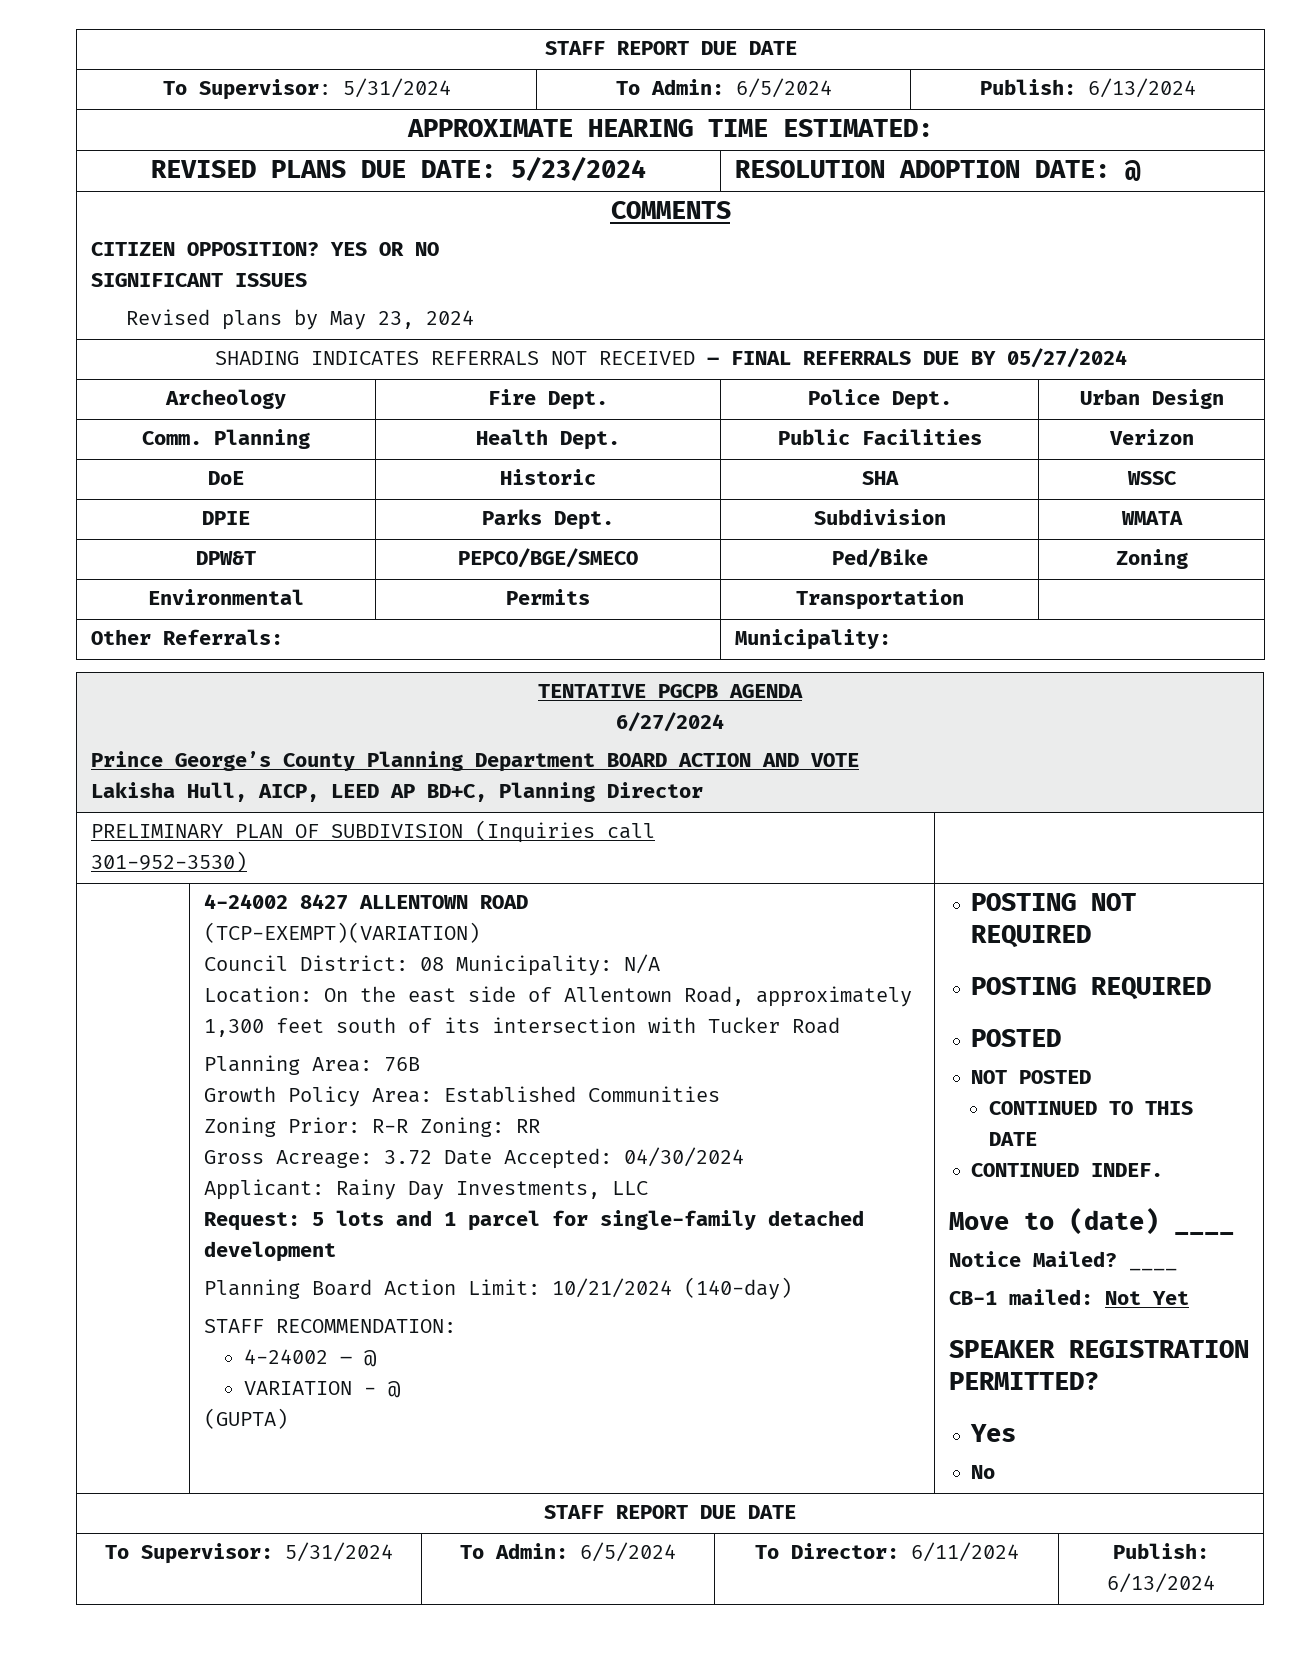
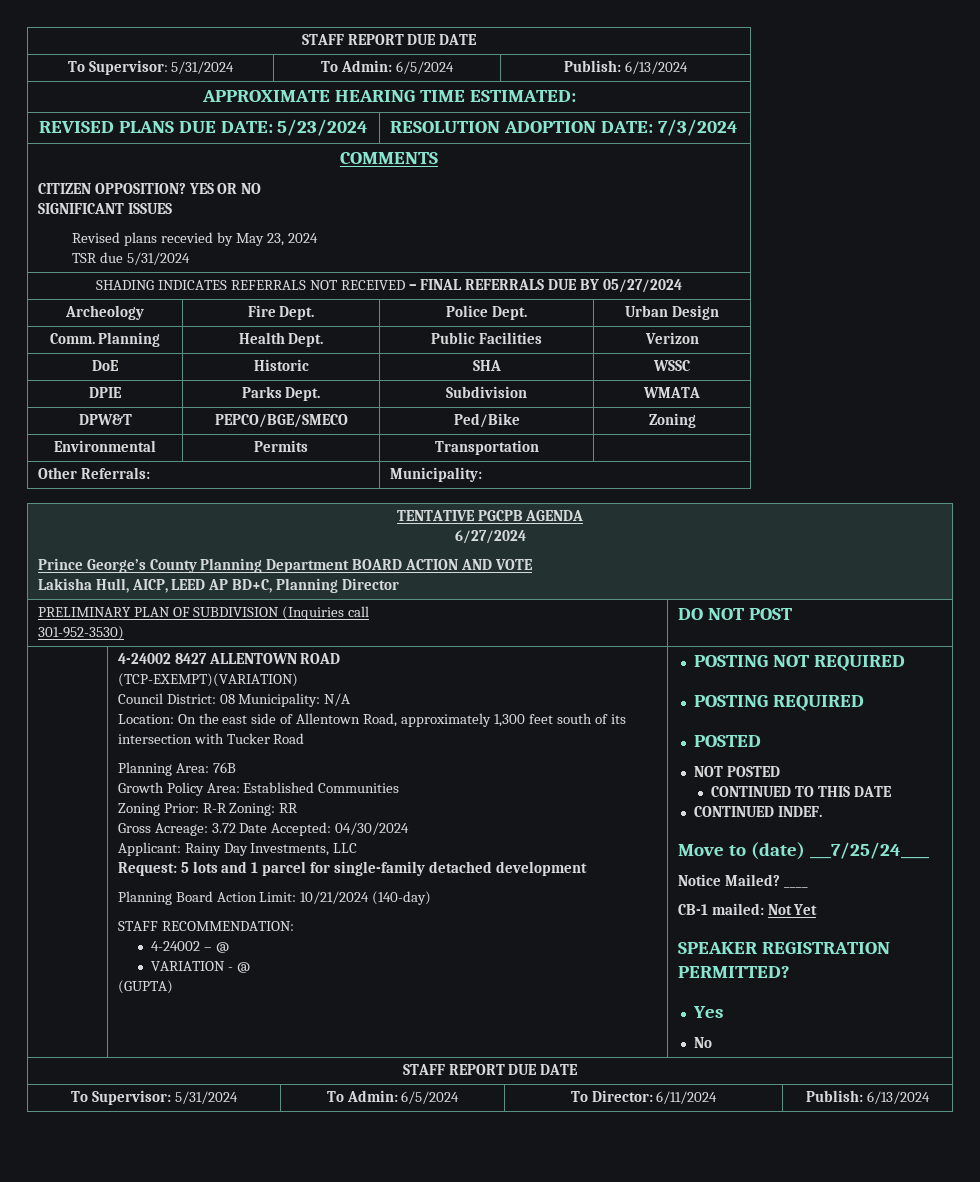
- REVISED PLANS DUE DATE: 5/23/2024 | RESOLUTION ADOPTION DATE: @
+ REVISED PLANS DUE DATE: 5/23/2024 | RESOLUTION ADOPTION DATE: 7/3/2024
  COMMENTS
  CITIZEN OPPOSITION? YES OR NO
  SIGNIFICANT ISSUES
- Revised plans by May 23, 2024
+ Revised plans recevied by May 23, 2024
+ TSR due 5/31/2024
  PRELIMINARY PLAN OF SUBDIVISION (Inquiries call
- 301-952-3530) |
+ 301-952-3530) | DO NOT POST
- Move to (date) ____
+ Move to (date) ___7/25/24____

